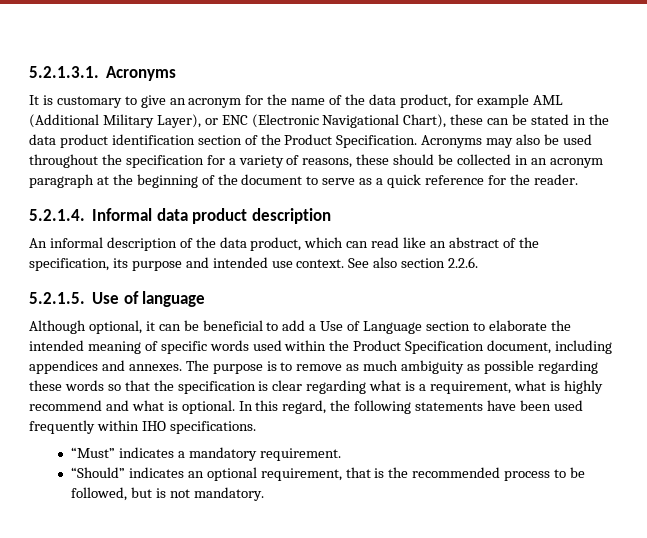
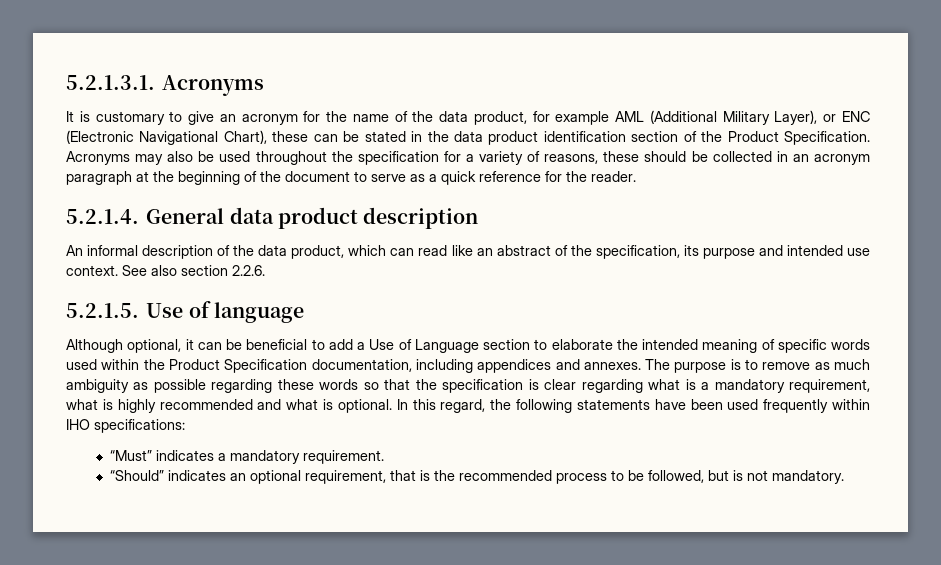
- 5.2.1.4. Informal data product description
+ 5.2.1.4. General data product description
- Although optional, it can be beneficial to add a Use of Language section to elaborate the intended meaning of specific words used within the Product Specification document, including appendices and annexes.
+ Although optional, it can be beneficial to add a Use of Language section to elaborate the intended meaning of specific words used within the Product Specification documentation, including appendices and annexes.
- The purpose is to remove as much ambiguity as possible regarding these words so that the specification is clear regarding what is a requirement, what is highly recommend and what is optional.
+ The purpose is to remove as much ambiguity as possible regarding these words so that the specification is clear regarding what is a mandatory requirement, what is highly recommended and what is optional.
- In this regard, the following statements have been used frequently within IHO specifications.
+ In this regard, the following statements have been used frequently within IHO specifications:

